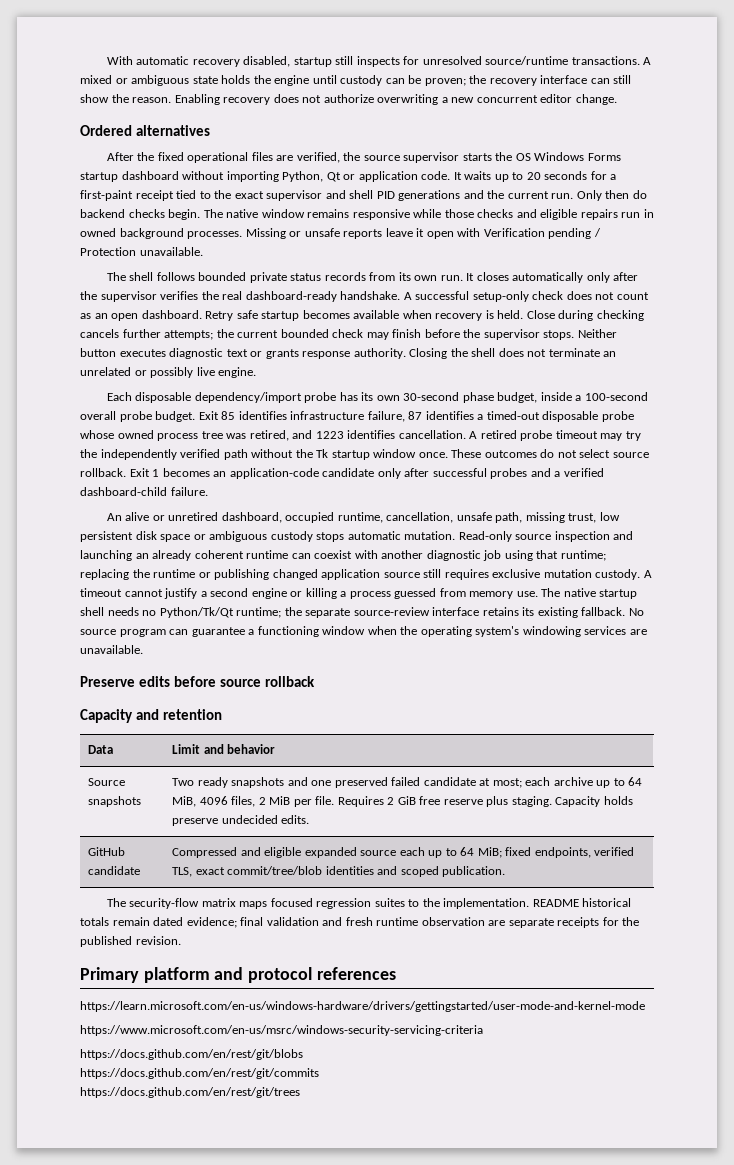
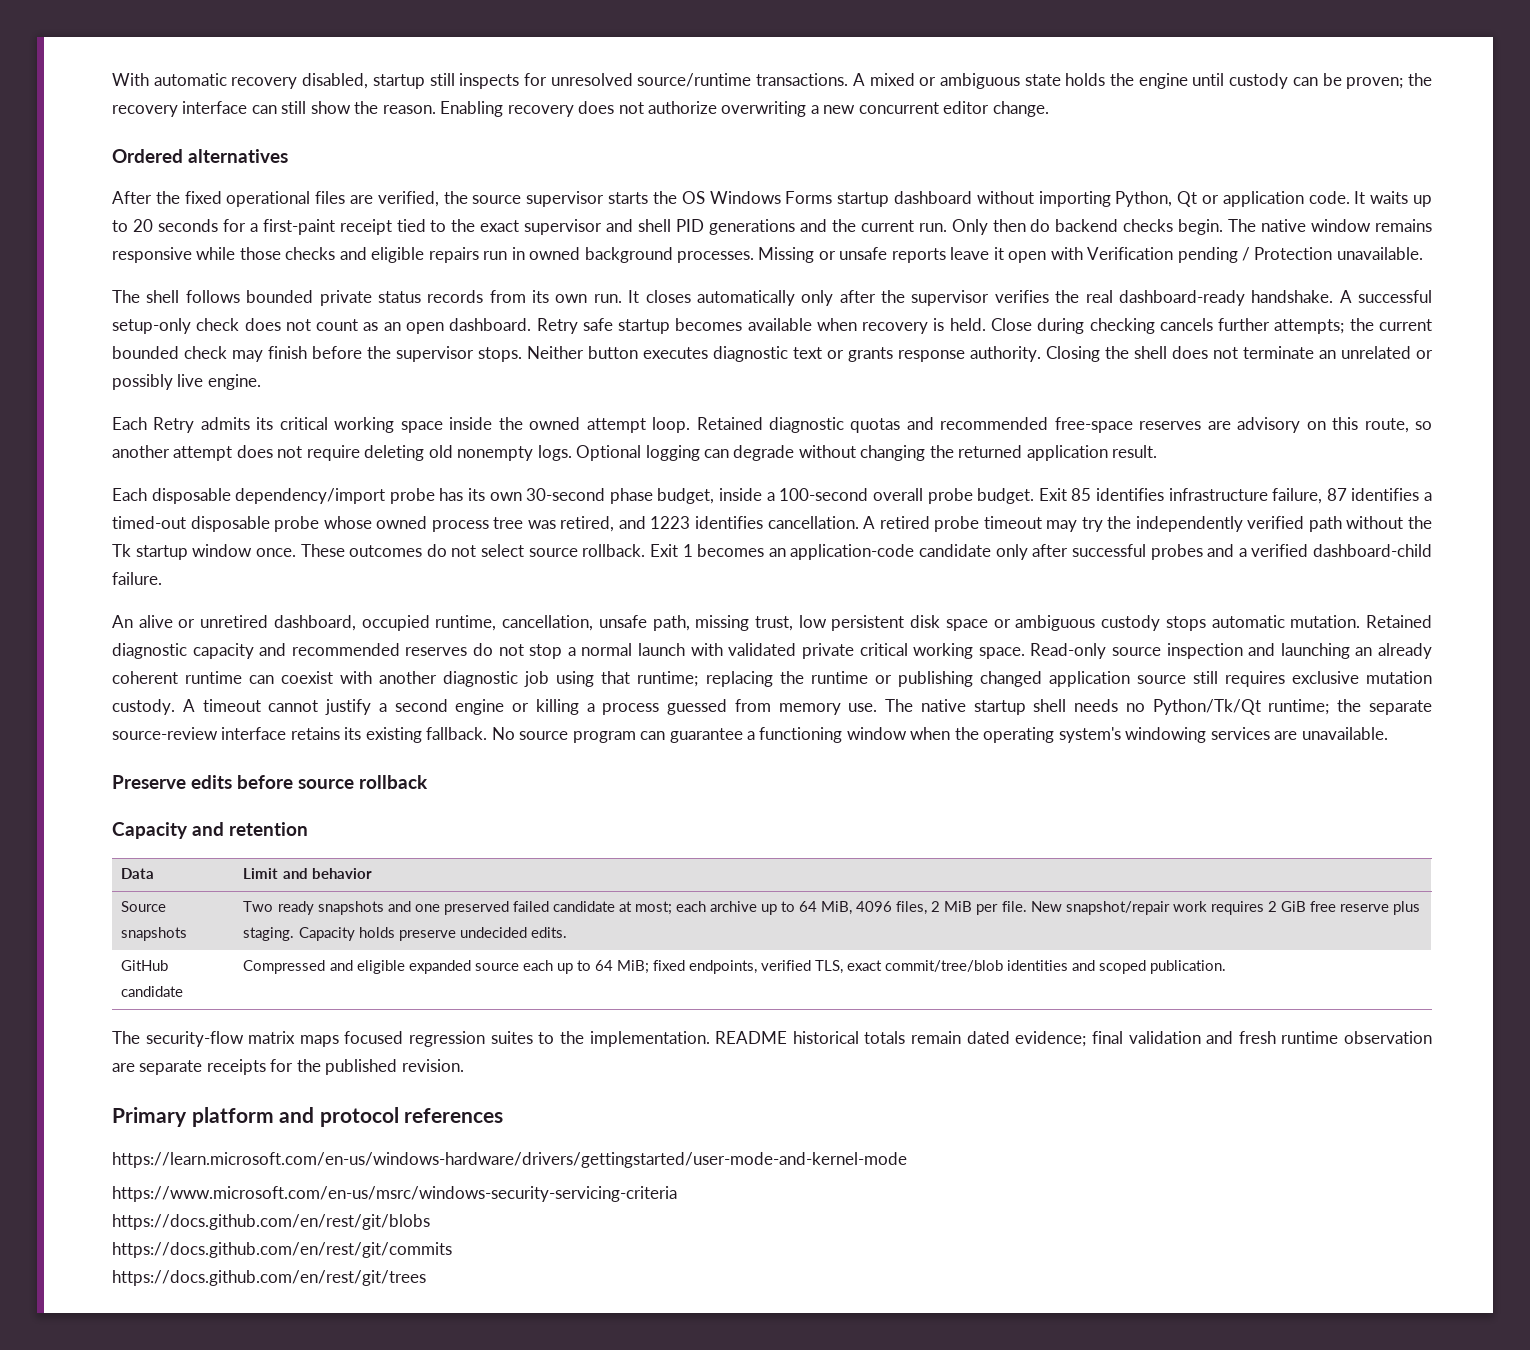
+ Each Retry admits its critical working space inside the owned attempt loop. Retained diagnostic quotas and recommended free-space reserves are advisory on this route, so another attempt does not require deleting old nonempty logs. Optional logging can degrade without changing the returned application result.
+ Retained diagnostic capacity and recommended reserves do not stop a normal launch with validated private critical working space.
- Source snapshots | Two ready snapshots and one preserved failed candidate at most; each archive up to 64 MiB, 4096 files, 2 MiB per file. Requires 2 GiB free reserve plus staging. Capacity holds preserve undecided edits.
+ Source snapshots | Two ready snapshots and one preserved failed candidate at most; each archive up to 64 MiB, 4096 files, 2 MiB per file. New snapshot/repair work requires 2 GiB free reserve plus staging. Capacity holds preserve undecided edits.

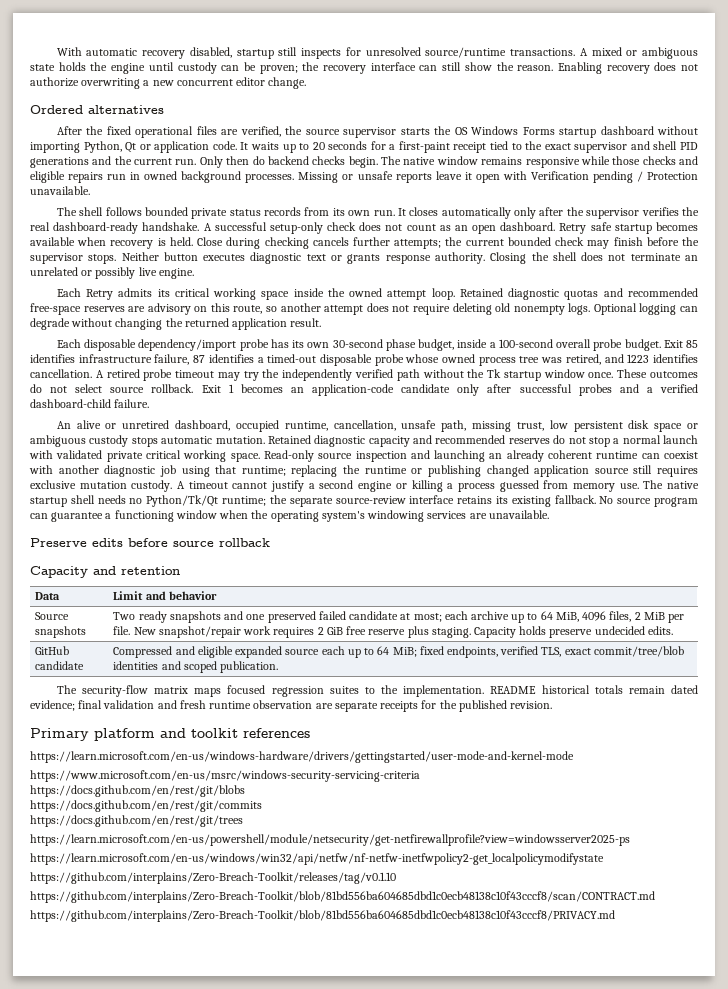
- Primary platform and protocol references
+ Primary platform and toolkit references
+ https://learn.microsoft.com/en-us/powershell/module/netsecurity/get-netfirewallprofile?view=windowsserver2025-ps
+ https://learn.microsoft.com/en-us/windows/win32/api/netfw/nf-netfw-inetfwpolicy2-get_localpolicymodifystate
+ https://github.com/interplains/Zero-Breach-Toolkit/releases/tag/v0.1.10
+ https://github.com/interplains/Zero-Breach-Toolkit/blob/81bd556ba604685dbd1c0ecb48138c10f43cccf8/scan/CONTRACT.md
+ https://github.com/interplains/Zero-Breach-Toolkit/blob/81bd556ba604685dbd1c0ecb48138c10f43cccf8/PRIVACY.md

